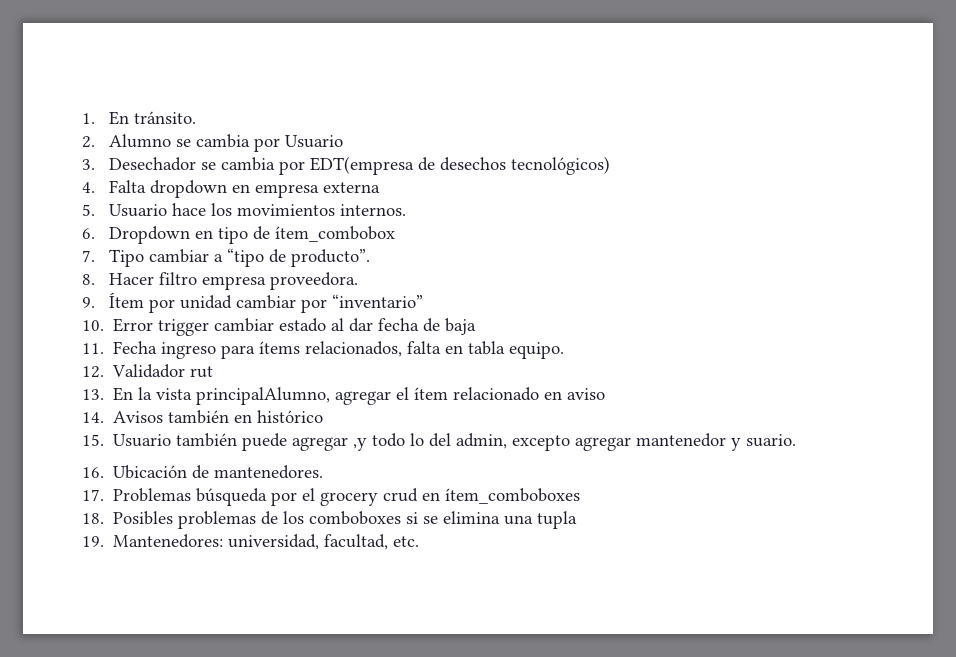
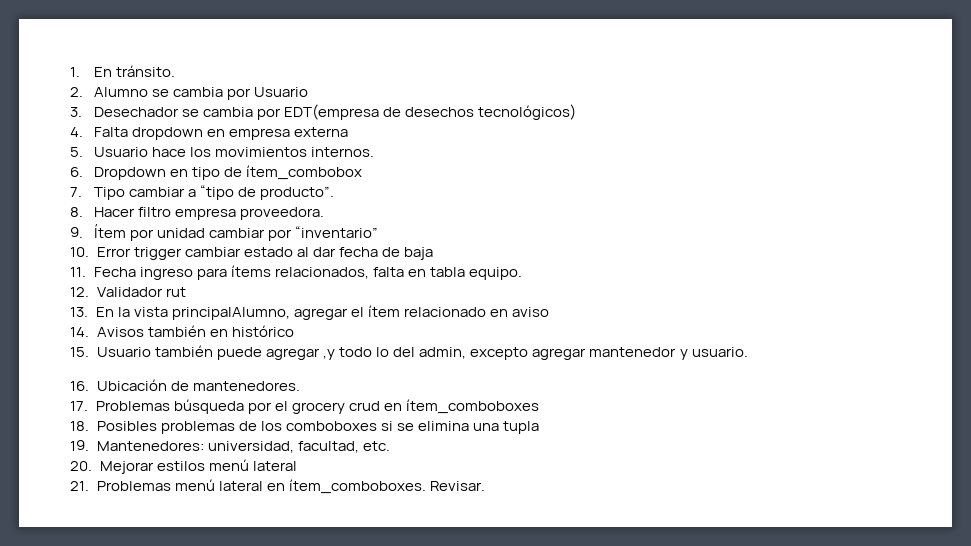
- 15. Usuario también puede agregar ,y todo lo del admin, excepto agregar mantenedor y suario.
+ 15. Usuario también puede agregar ,y todo lo del admin, excepto agregar mantenedor y usuario.
+ 20. Mejorar estilos menú lateral
+ 21. Problemas menú lateral en ítem_comboboxes. Revisar.

